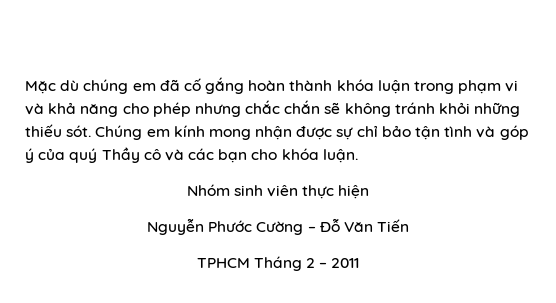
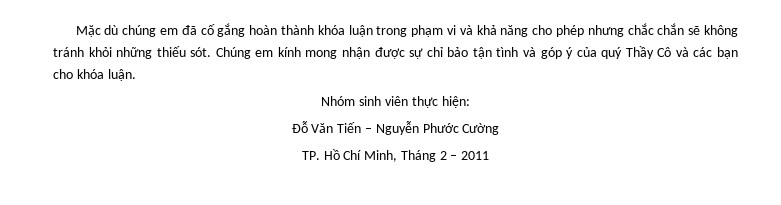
- Chúng em kính mong nhận được sự chỉ bảo tận tình và góp ý của quý Thầy cô và các bạn cho khóa luận.
+ Chúng em kính mong nhận được sự chỉ bảo tận tình và góp ý của quý Thầy Cô và các bạn cho khóa luận.
- Nhóm sinh viên thực hiện
- Nguyễn Phước Cường – Đỗ Văn Tiến
- TPHCM Tháng 2 – 2011
+ Nhóm sinh viên thực hiện:
+ Đỗ Văn Tiến – Nguyễn Phước Cường
+ TP. Hồ Chí Minh, Tháng 2 – 2011

